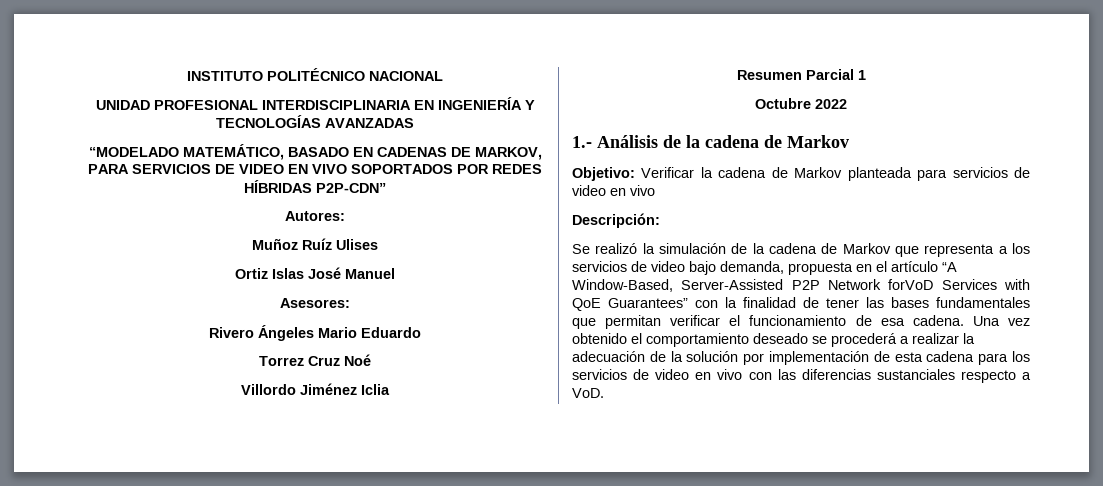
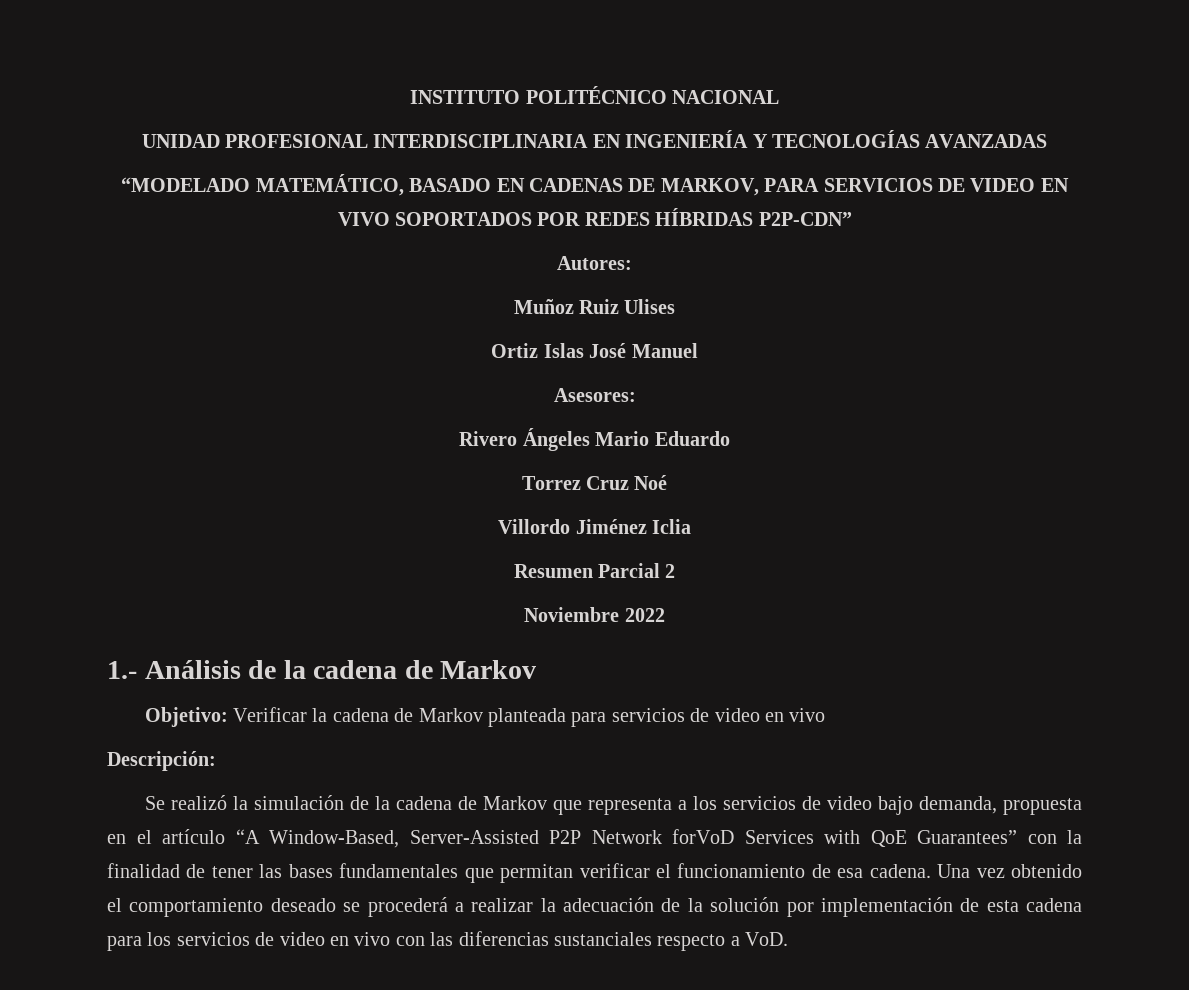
- Muñoz Ruíz Ulises
+ Muñoz Ruiz Ulises
- Resumen Parcial 1
- Octubre 2022
+ Resumen Parcial 2
+ Noviembre 2022

